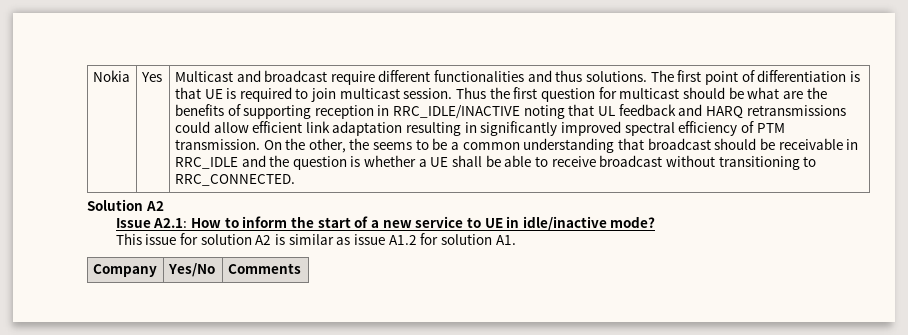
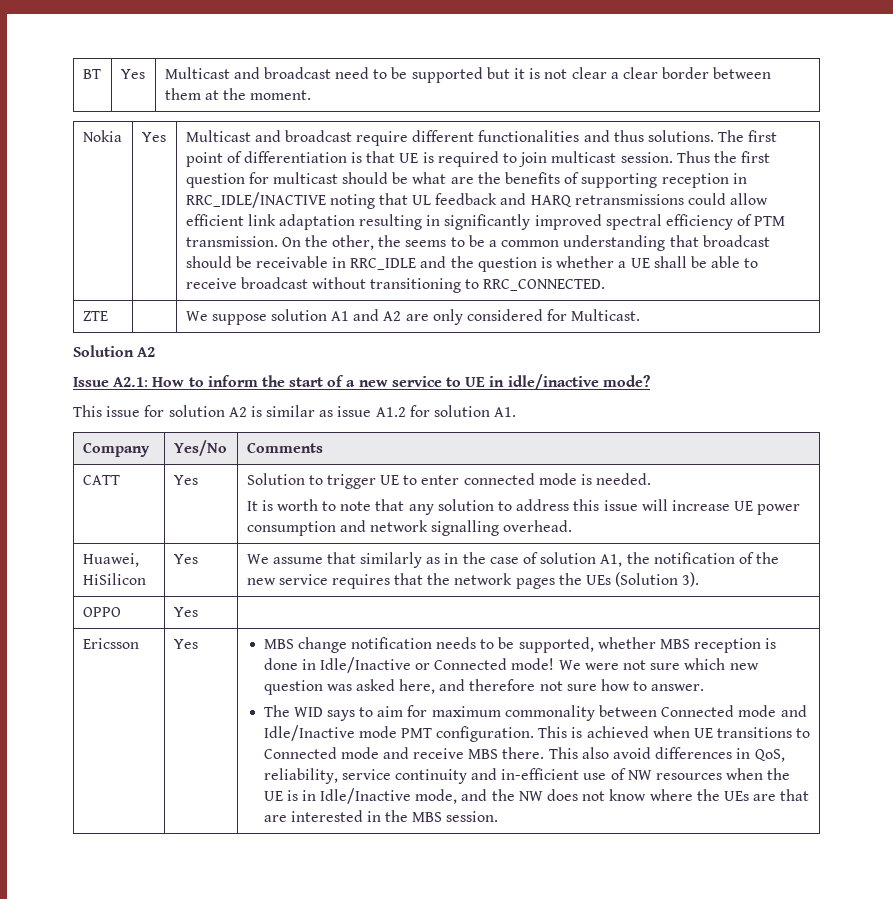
+ BT | Yes | Multicast and broadcast need to be supported but it is not clear a clear border between them at the moment.
+ ZTE | | We suppose solution A1 and A2 are only considered for Multicast.
+ CATT | Yes | Solution to trigger UE to enter connected mode is needed.
+ It is worth to note that any solution to address this issue will increase UE power consumption and network signalling overhead.
+ Huawei, HiSilicon | Yes | We assume that similarly as in the case of solution A1, the notification of the new service requires that the network pages the UEs (Solution 3).
+ OPPO | Yes |
+ Ericsson | Yes | MBS change notification needs to be supported, whether MBS reception is done in Idle/Inactive or Connected mode! We were not sure which new question was asked here, and therefore not sure how to answer.
+ The WID says to aim for maximum commonality between Connected mode and Idle/Inactive mode PMT configuration. This is achieved when UE transitions to Connected mode and receive MBS there. This also avoid differences in QoS, reliability, service continuity and in-efficient use of NW resources when the UE is in Idle/Inactive mode, and the NW does not know where the UEs are that are interested in the MBS session.

